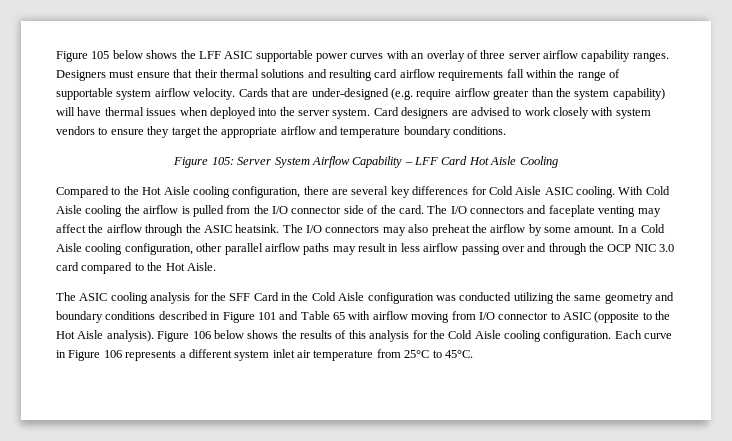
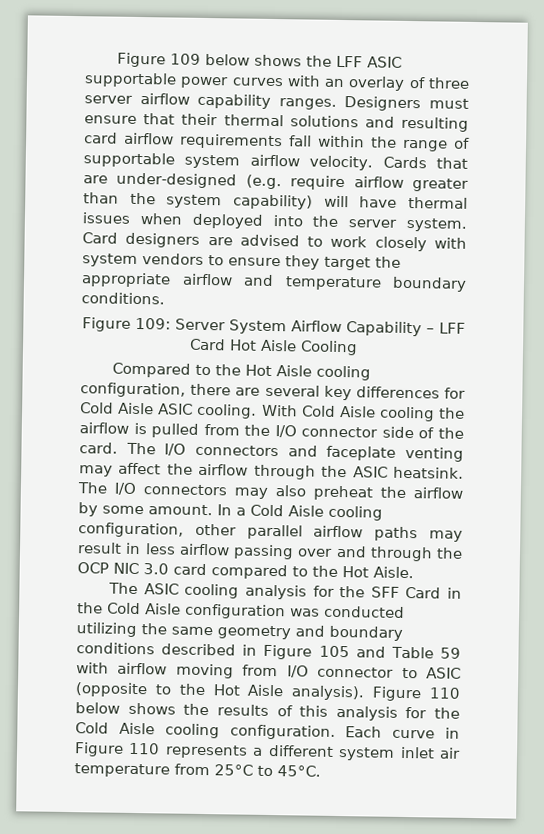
- Figure 105 below shows the LFF ASIC supportable power curves with an overlay of three server airflow capability ranges.
+ Figure 109 below shows the LFF ASIC supportable power curves with an overlay of three server airflow capability ranges.
- Figure 105: Server System Airflow Capability – LFF Card Hot Aisle Cooling
+ Figure 109: Server System Airflow Capability – LFF Card Hot Aisle Cooling
- The ASIC cooling analysis for the SFF Card in the Cold Aisle configuration was conducted utilizing the same geometry and boundary conditions described in Figure 101 and Table 65 with airflow moving from I/O connector to ASIC (opposite to the Hot Aisle analysis).
+ The ASIC cooling analysis for the SFF Card in the Cold Aisle configuration was conducted utilizing the same geometry and boundary conditions described in Figure 105 and Table 59 with airflow moving from I/O connector to ASIC (opposite to the Hot Aisle analysis).
- Figure 106 below shows the results of this analysis for the Cold Aisle cooling configuration.
+ Figure 110 below shows the results of this analysis for the Cold Aisle cooling configuration.
- Each curve in Figure 106 represents a different system inlet air temperature from 25°C to 45°C.
+ Each curve in Figure 110 represents a different system inlet air temperature from 25°C to 45°C.

